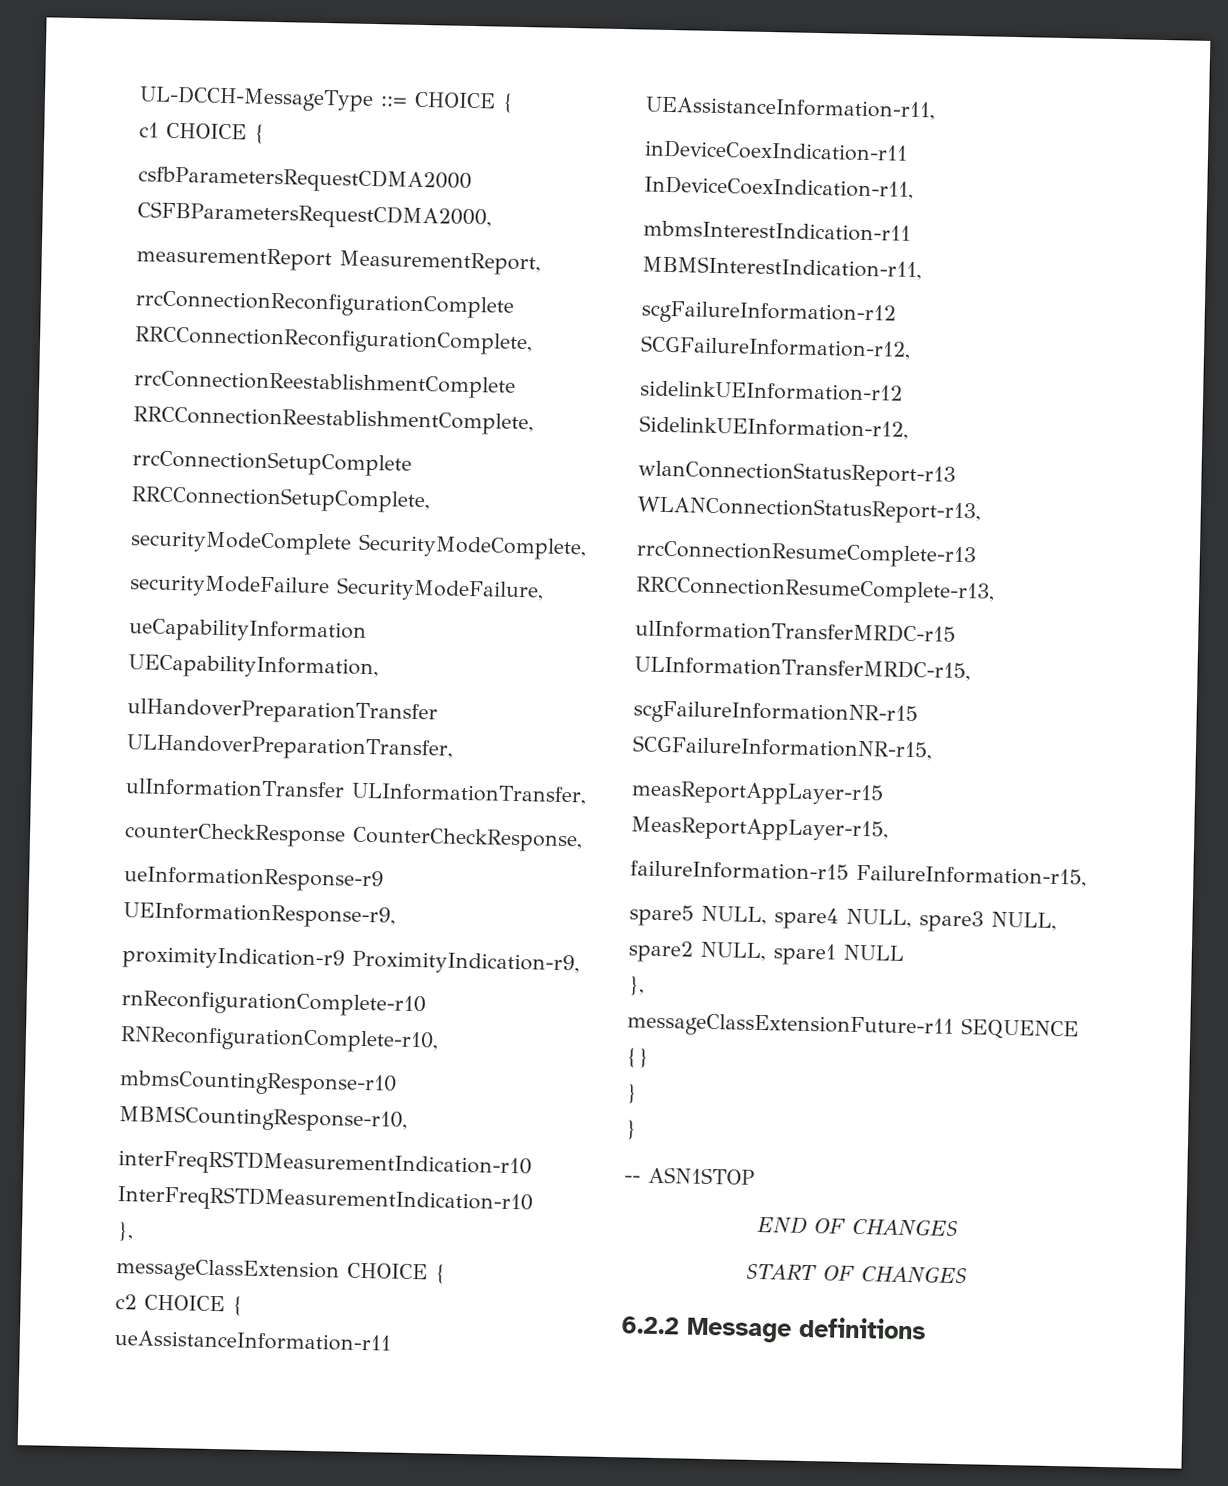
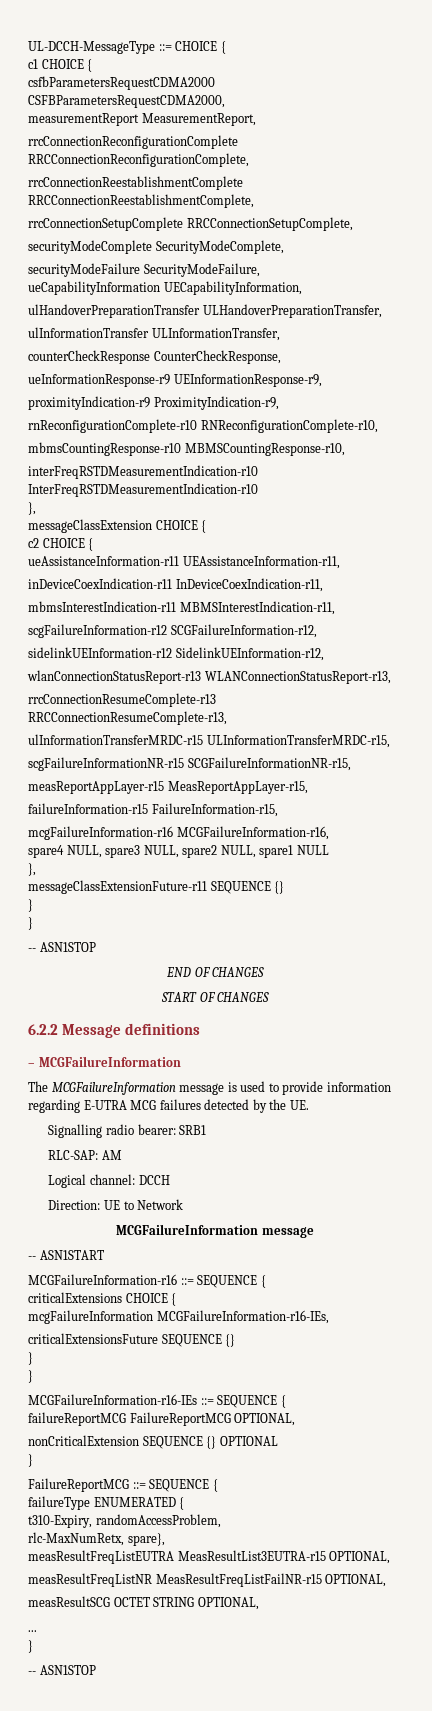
- spare5 NULL, spare4 NULL, spare3 NULL, spare2 NULL, spare1 NULL
+ mcgFailureInformation-r16 MCGFailureInformation-r16,
+ spare4 NULL, spare3 NULL, spare2 NULL, spare1 NULL
+ – MCGFailureInformation
+ The MCGFailureInformation message is used to provide information regarding E-UTRA MCG failures detected by the UE.
+ Signalling radio bearer: SRB1
+ RLC-SAP: AM
+ Logical channel: DCCH
+ Direction: UE to Network
+ MCGFailureInformation message
+ -- ASN1START
+ MCGFailureInformation-r16 ::= SEQUENCE {
+ criticalExtensions CHOICE {
+ mcgFailureInformation MCGFailureInformation-r16-IEs,
+ criticalExtensionsFuture SEQUENCE {}
+ }
+ }
+ MCGFailureInformation-r16-IEs ::= SEQUENCE {
+ failureReportMCG FailureReportMCG OPTIONAL,
+ nonCriticalExtension SEQUENCE {} OPTIONAL
+ }
+ FailureReportMCG ::= SEQUENCE {
+ failureType ENUMERATED {
+ t310-Expiry, randomAccessProblem,
+ rlc-MaxNumRetx, spare},
+ measResultFreqListEUTRA MeasResultList3EUTRA-r15 OPTIONAL,
+ measResultFreqListNR MeasResultFreqListFailNR-r15 OPTIONAL,
+ measResultSCG OCTET STRING OPTIONAL,
+ ...
+ }
+ -- ASN1STOP

